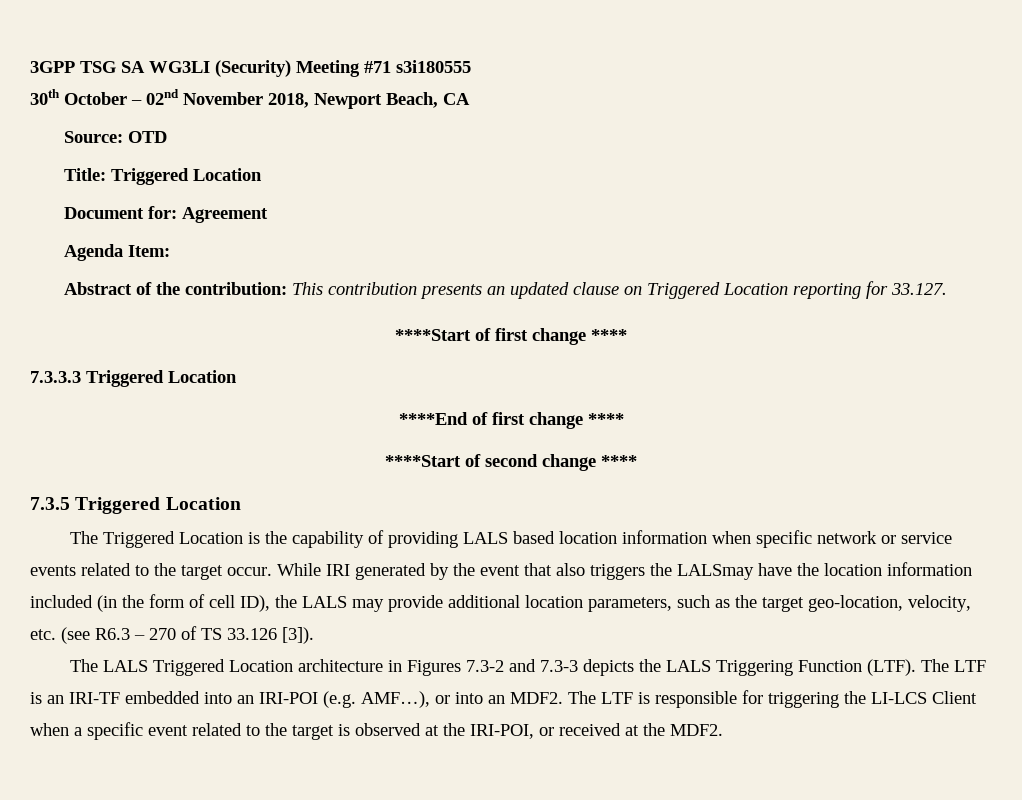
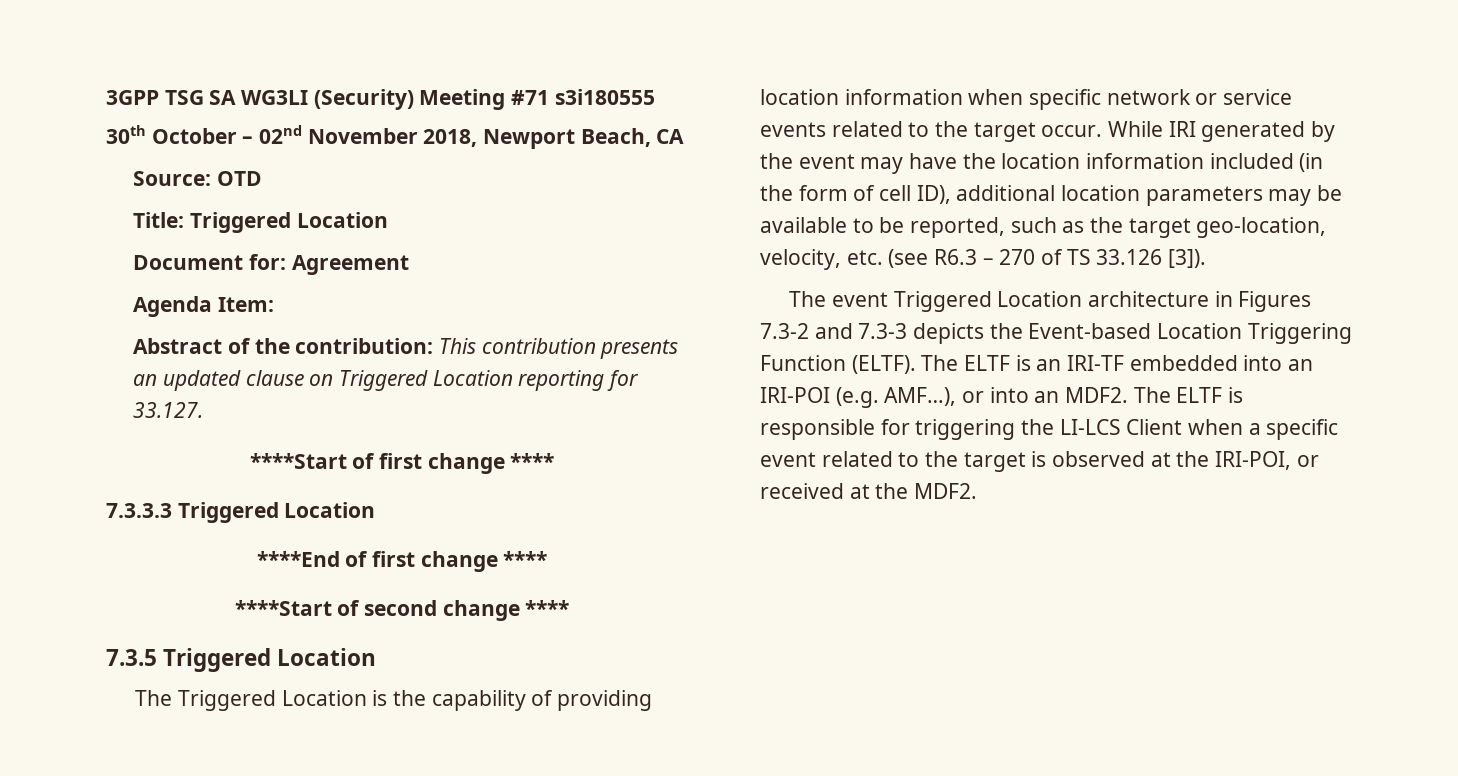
- The Triggered Location is the capability of providing LALS based location information when specific network or service events related to the target occur.
+ The Triggered Location is the capability of providing location information when specific network or service events related to the target occur.
- While IRI generated by the event that also triggers the LALSmay have the location information included (in the form of cell ID), the LALS may provide additional location parameters, such as the target geo-location, velocity, etc. (see R6.3 – 270 of TS 33.126 [3]).
+ While IRI generated by the event may have the location information included (in the form of cell ID), additional location parameters may be available to be reported, such as the target geo-location, velocity, etc. (see R6.3 – 270 of TS 33.126 [3]).
- The LALS Triggered Location architecture in Figures 7.3-2 and 7.3-3 depicts the LALS Triggering Function (LTF). The LTF is an IRI-TF embedded into an IRI-POI (e.g. AMF…), or into an MDF2.
+ The event Triggered Location architecture in Figures 7.3-2 and 7.3-3 depicts the Event-based Location Triggering Function (ELTF). The ELTF is an IRI-TF embedded into an IRI-POI (e.g. AMF…), or into an MDF2.
- The LTF is responsible for triggering the LI-LCS Client when a specific event related to the target is observed at the IRI-POI, or received at the MDF2.
+ The ELTF is responsible for triggering the LI-LCS Client when a specific event related to the target is observed at the IRI-POI, or received at the MDF2.

